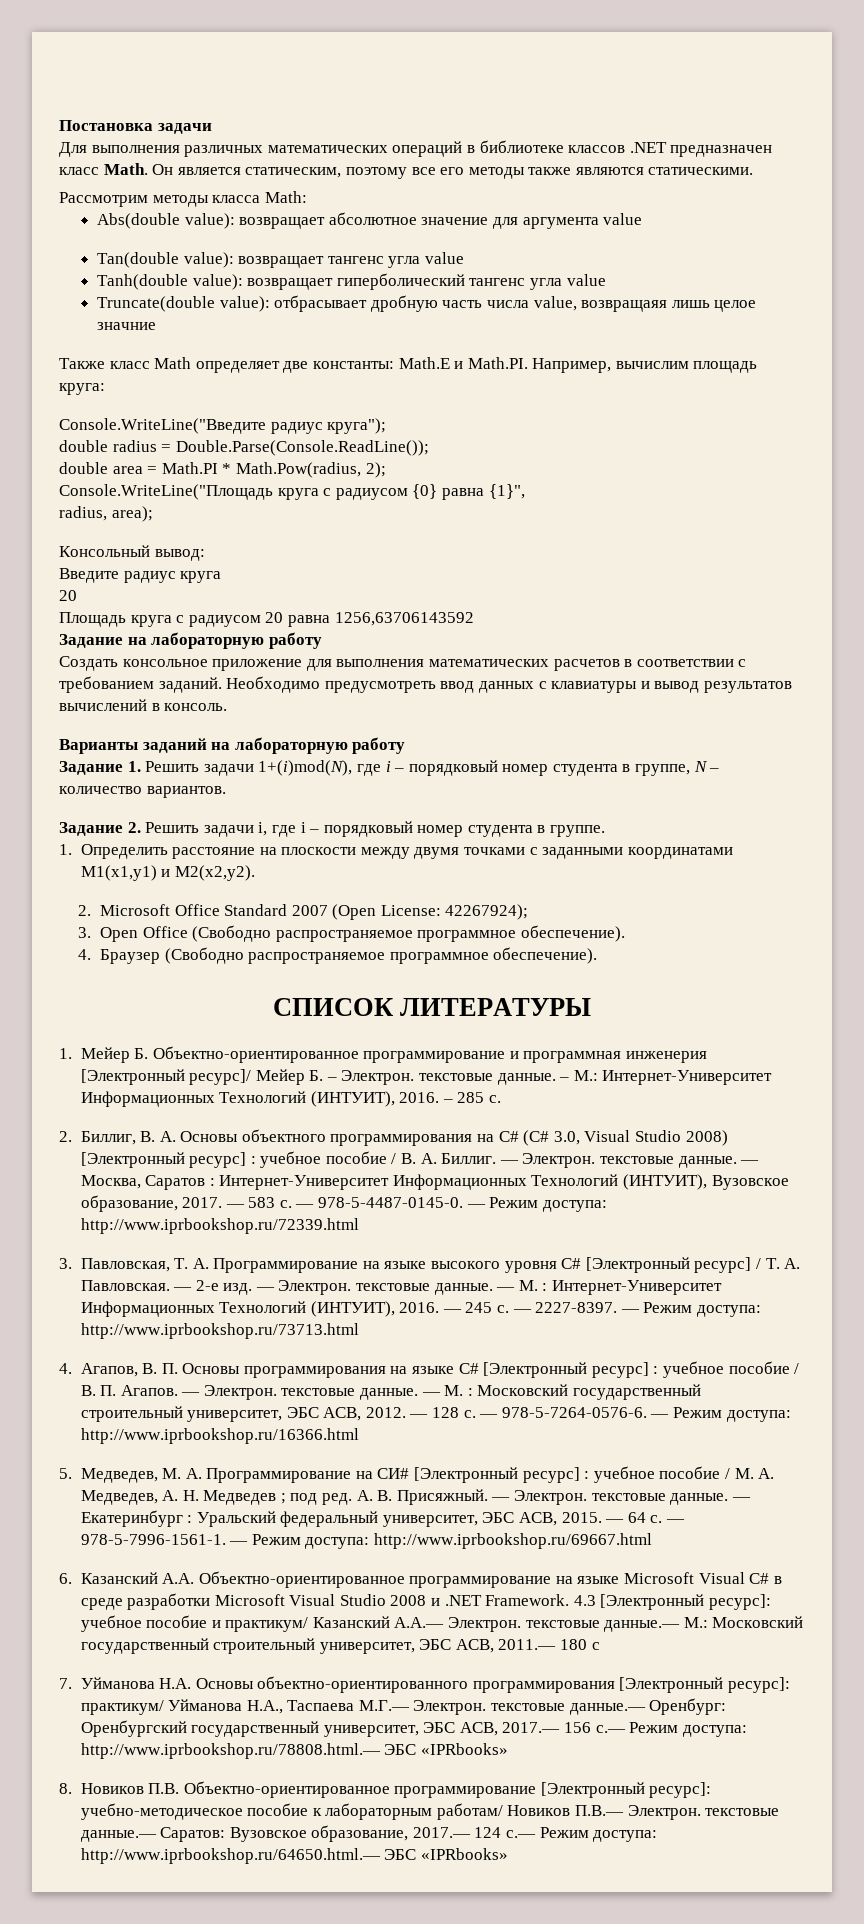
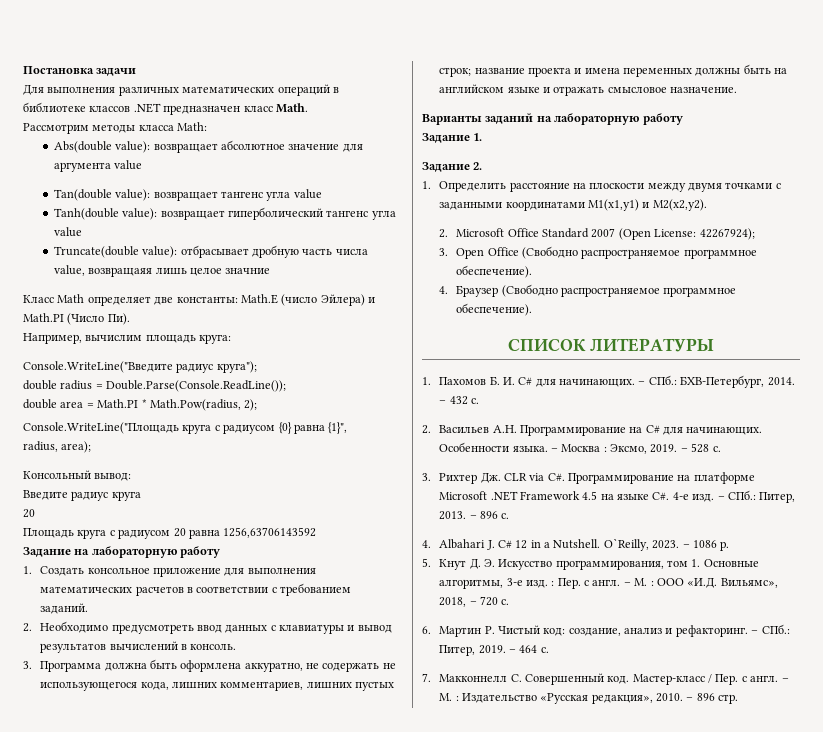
- Он является статическим, поэтому все его методы также являются статическими.
- Также класс Math определяет две константы: Math.E и Math.PI. Например, вычислим площадь круга:
+ Класс Math определяет две константы: Math.E (число Эйлера) и Math.PI (Число Пи).
+ Например, вычислим площадь круга:
- Создать консольное приложение для выполнения математических расчетов в соответствии с требованием заданий. Необходимо предусмотреть ввод данных с клавиатуры и вывод результатов вычислений в консоль.
+ 1. Создать консольное приложение для выполнения математических расчетов в соответствии с требованием заданий.
+ 2. Необходимо предусмотреть ввод данных с клавиатуры и вывод результатов вычислений в консоль.
+ 3. Программа должна быть оформлена аккуратно, не содержать не использующегося кода, лишних комментариев, лишних пустых строк; название проекта и имена переменных должны быть на английском языке и отражать смысловое назначение.
- Задание 1. Решить задачи 1+(i)mod(N), где i – порядковый номер студента в группе, N – количество вариантов.
- Задание 2. Решить задачи i, где i – порядковый номер студента в группе.
+ Задание 1.
+ Задание 2.
- 1. Мейер Б. Объектно-ориентированное программирование и программная инженерия [Электронный ресурс]/ Мейер Б. – Электрон. текстовые данные. – М.: Интернет-Университет Информационных Технологий (ИНТУИТ), 2016. – 285 c.
- 2. Биллиг, В. A. Основы объектного программирования на С# (C# 3.0, Visual Studio 2008) [Электронный ресурс] : учебное пособие / В. A. Биллиг. — Электрон. текстовые данные. — Москва, Саратов : Интернет-Университет Информационных Технологий (ИНТУИТ), Вузовское образование, 2017. — 583 c. — 978-5-4487-0145-0. — Режим доступа: http://www.iprbookshop.ru/72339.html
- 3. Павловская, Т. А. Программирование на языке высокого уровня C# [Электронный ресурс] / Т. А. Павловская. — 2-е изд. — Электрон. текстовые данные. — М. : Интернет-Университет Информационных Технологий (ИНТУИТ), 2016. — 245 c. — 2227-8397. — Режим доступа: http://www.iprbookshop.ru/73713.html
- 4. Агапов, В. П. Основы программирования на языке С# [Электронный ресурс] : учебное пособие / В. П. Агапов. — Электрон. текстовые данные. — М. : Московский государственный строительный университет, ЭБС АСВ, 2012. — 128 c. — 978-5-7264-0576-6. — Режим доступа: http://www.iprbookshop.ru/16366.html
- 5. Медведев, М. А. Программирование на СИ# [Электронный ресурс] : учебное пособие / М. А. Медведев, А. Н. Медведев ; под ред. А. В. Присяжный. — Электрон. текстовые данные. — Екатеринбург : Уральский федеральный университет, ЭБС АСВ, 2015. — 64 c. — 978-5-7996-1561-1. — Режим доступа: http://www.iprbookshop.ru/69667.html
- 6. Казанский А.А. Объектно-ориентированное программирование на языке Microsoft Visual С# в среде разработки Microsoft Visual Studio 2008 и .NET Framework. 4.3 [Электронный ресурс]: учебное пособие и практикум/ Казанский А.А.— Электрон. текстовые данные.— М.: Московский государственный строительный университет, ЭБС АСВ, 2011.— 180 c
- 7. Уйманова Н.А. Основы объектно-ориентированного программирования [Электронный ресурс]: практикум/ Уйманова Н.А., Таспаева М.Г.— Электрон. текстовые данные.— Оренбург: Оренбургский государственный университет, ЭБС АСВ, 2017.— 156 c.— Режим доступа: http://www.iprbookshop.ru/78808.html.— ЭБС «IPRbooks»
- 8. Новиков П.В. Объектно-ориентированное программирование [Электронный ресурс]: учебно-методическое пособие к лабораторным работам/ Новиков П.В.— Электрон. текстовые данные.— Саратов: Вузовское образование, 2017.— 124 c.— Режим доступа: http://www.iprbookshop.ru/64650.html.— ЭБС «IPRbooks»
+ 1. Пахомов Б. И. C# для начинающих. – СПб.: БХВ-Петербург, 2014. – 432 с.
+ 2. Васильев А.Н. Программирование на C# для начинающих. Особенности языка. – Москва : Эксмо, 2019. – 528 с.
+ 3. Рихтер Дж. CLR via C#. Программирование на платформе Microsoft .NET Framework 4.5 на языке C#. 4-е изд. – СПб.: Питер, 2013. – 896 с.
+ 4. Albahari J. C# 12 in a Nutshell. O`Reilly, 2023. – 1086 p.
+ 5. Кнут Д. Э. Искусство программирования, том 1. Основные алгоритмы, 3-е изд. : Пер. с англ. – М. : ООО «И.Д. Вильямс», 2018, – 720 с.
+ 6. Мартин Р. Чистый код: создание, анализ и рефакторинг. – СПб.: Питер, 2019. – 464 с.
+ 7. Макконнелл С. Совершенный код. Мастер-класс / Пер. с англ. – М. : Издательство «Русская редакция», 2010. – 896 стр.

